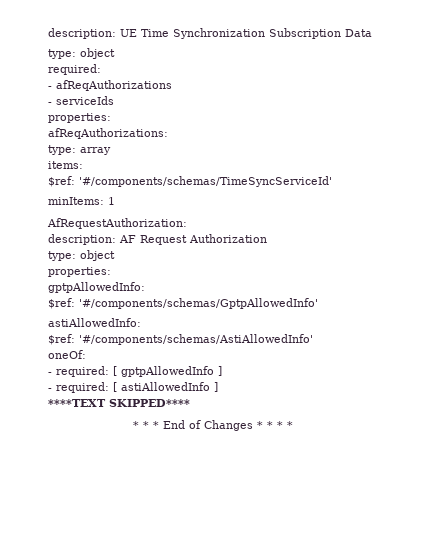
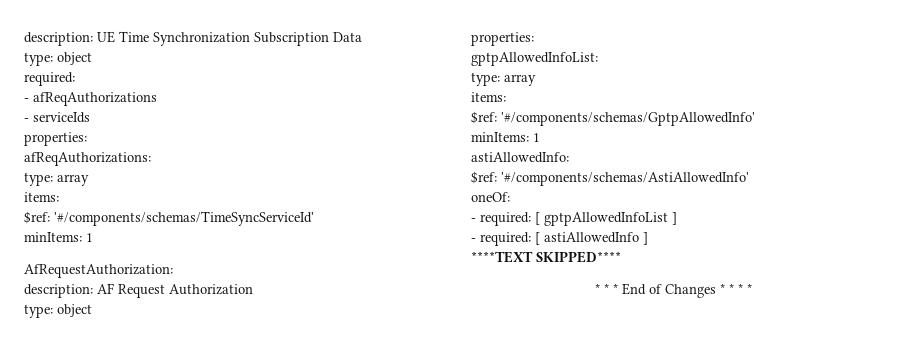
- gptpAllowedInfo:
+ gptpAllowedInfoList:
+ type: array
+ items:
  $ref: '#/components/schemas/GptpAllowedInfo'
+ minItems: 1
- - required: [ gptpAllowedInfo ]
+ - required: [ gptpAllowedInfoList ]

